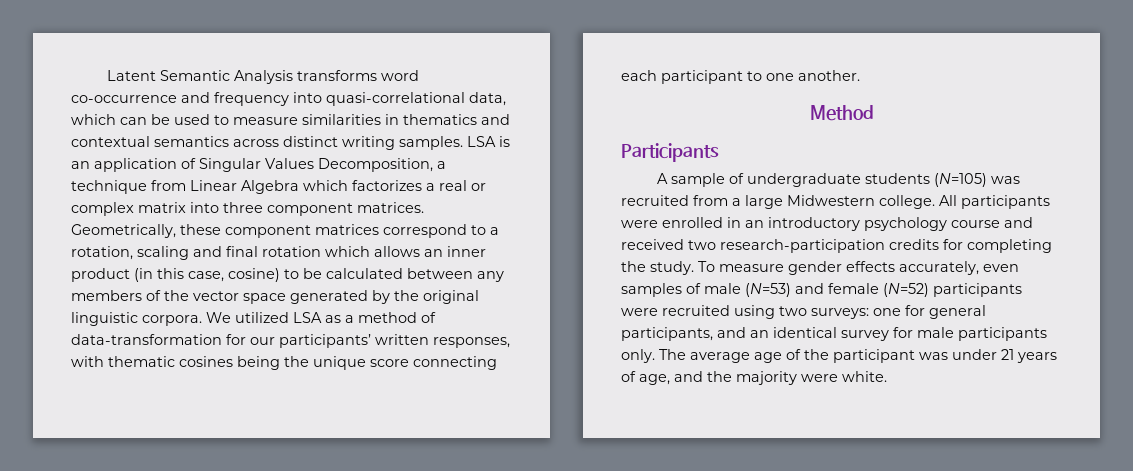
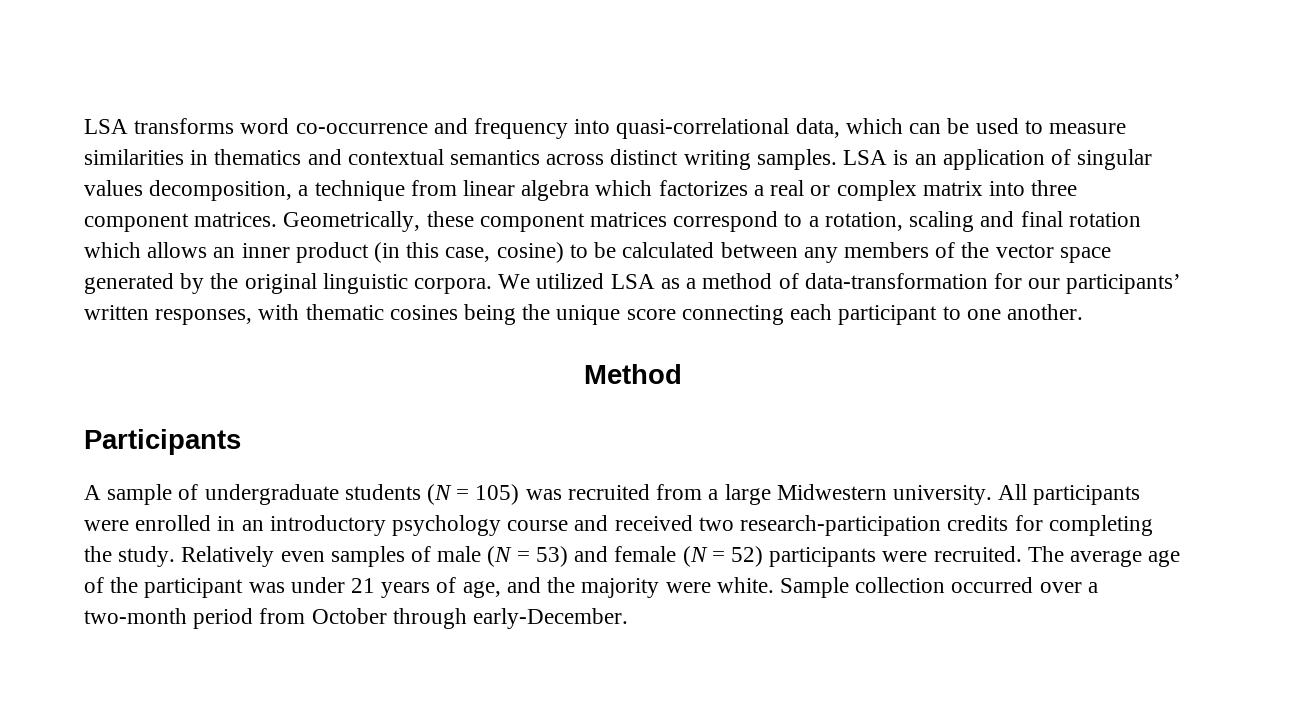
- Latent Semantic Analysis transforms word co-occurrence and frequency into quasi-correlational data, which can be used to measure similarities in thematics and contextual semantics across distinct writing samples.
+ LSA transforms word co-occurrence and frequency into quasi-correlational data, which can be used to measure similarities in thematics and contextual semantics across distinct writing samples.
- LSA is an application of Singular Values Decomposition, a technique from Linear Algebra which factorizes a real or complex matrix into three component matrices.
+ LSA is an application of singular values decomposition, a technique from linear algebra which factorizes a real or complex matrix into three component matrices.
- A sample of undergraduate students (N=105) was recruited from a large Midwestern college.
+ A sample of undergraduate students (N = 105) was recruited from a large Midwestern university.
- To measure gender effects accurately, even samples of male (N=53) and female (N=52) participants were recruited using two surveys: one for general participants, and an identical survey for male participants only.
+ Relatively even samples of male (N = 53) and female (N = 52) participants were recruited.
+ Sample collection occurred over a two-month period from October through early-December.

